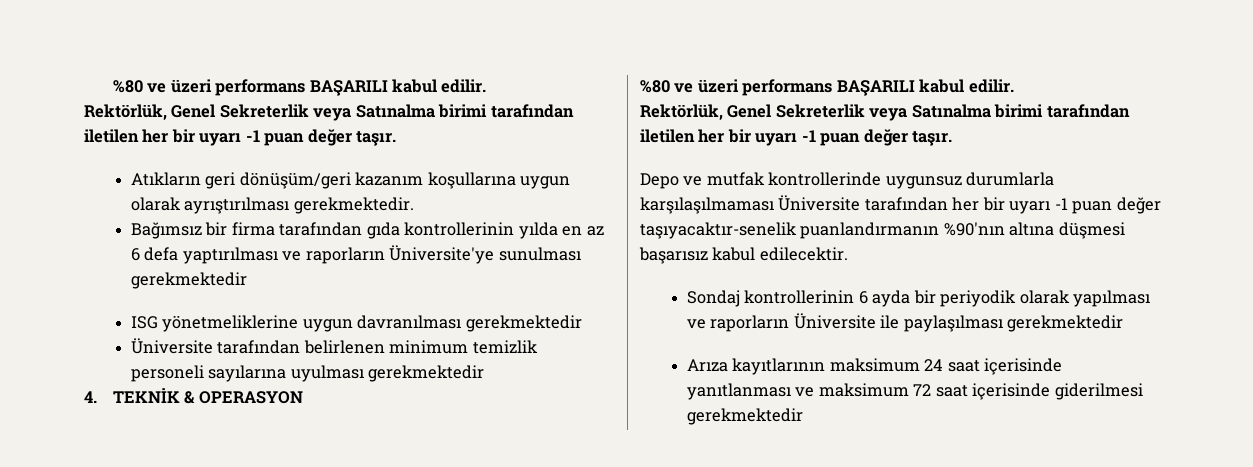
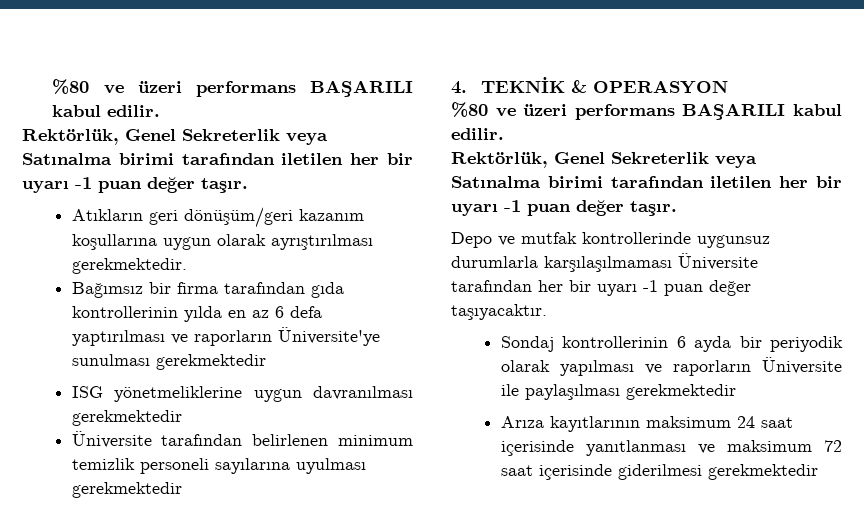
- Depo ve mutfak kontrollerinde uygunsuz durumlarla karşılaşılmaması Üniversite tarafından her bir uyarı -1 puan değer taşıyacaktır-senelik puanlandırmanın %90'nın altına düşmesi başarısız kabul edilecektir.
+ Depo ve mutfak kontrollerinde uygunsuz durumlarla karşılaşılmaması Üniversite tarafından her bir uyarı -1 puan değer taşıyacaktır.

